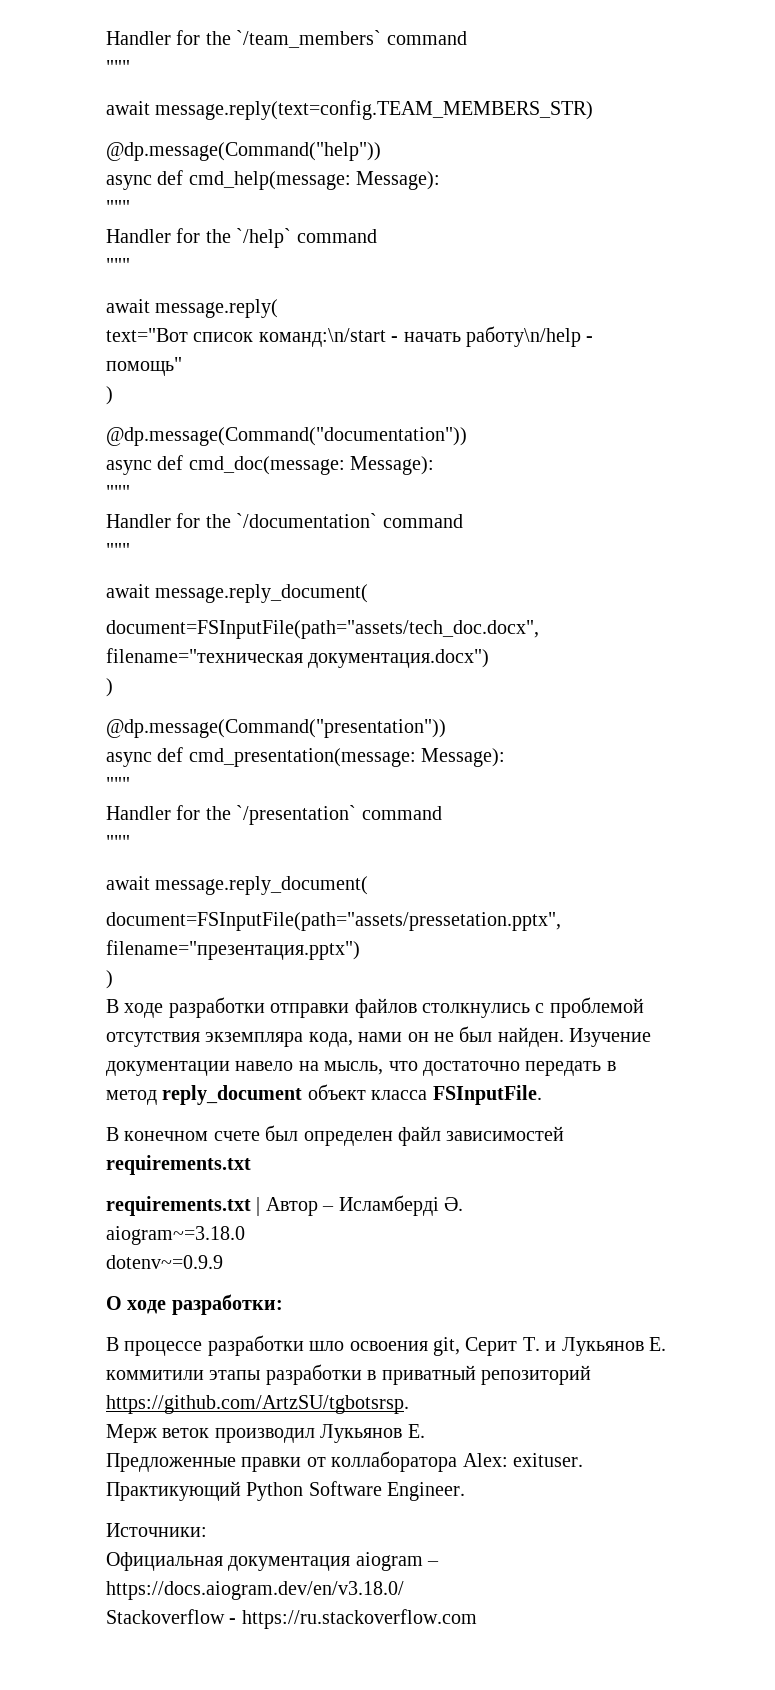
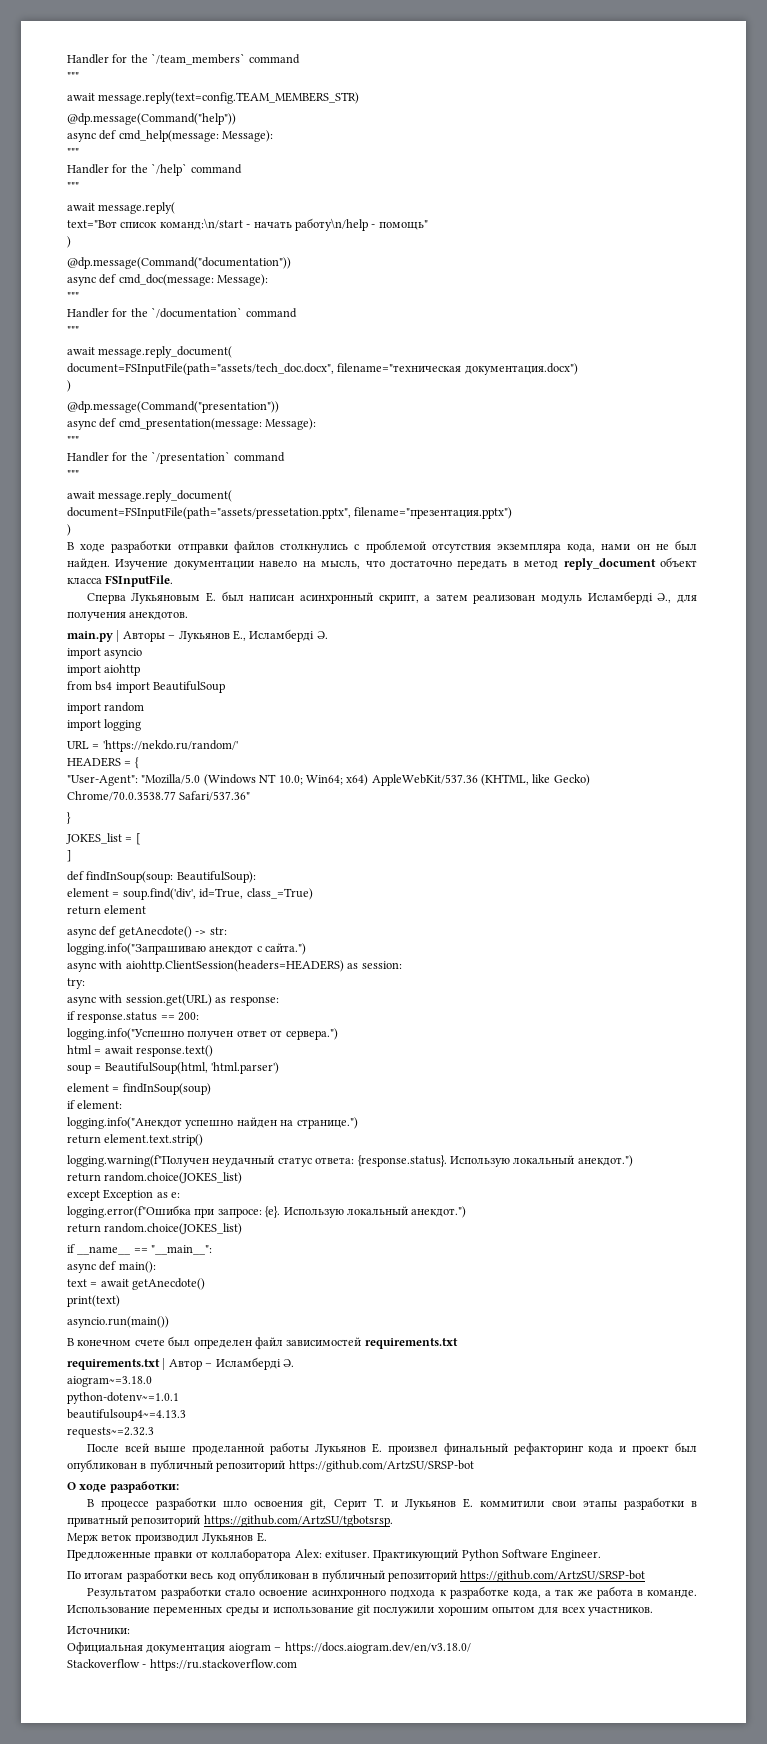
+ Сперва Лукьяновым Е. был написан асинхронный скрипт, а затем реализован модуль Исламберді Ә., для получения анекдотов.
+ main.py | Авторы – Лукьянов Е., Исламберді Ә.
+ import asyncio
+ import aiohttp
+ from bs4 import BeautifulSoup
+ import random
+ import logging
+ URL = 'https://nekdo.ru/random/'
+ HEADERS = {
+ "User-Agent": "Mozilla/5.0 (Windows NT 10.0; Win64; x64) AppleWebKit/537.36 (KHTML, like Gecko) Chrome/70.0.3538.77 Safari/537.36"
+ }
+ JOKES_list = [
+ ]
+ def findInSoup(soup: BeautifulSoup):
+ element = soup.find('div', id=True, class_=True)
+ return element
+ async def getAnecdote() -> str:
+ logging.info("Запрашиваю анекдот с сайта.")
+ async with aiohttp.ClientSession(headers=HEADERS) as session:
+ try:
+ async with session.get(URL) as response:
+ if response.status == 200:
+ logging.info("Успешно получен ответ от сервера.")
+ html = await response.text()
+ soup = BeautifulSoup(html, 'html.parser')
+ element = findInSoup(soup)
+ if element:
+ logging.info("Анекдот успешно найден на странице.")
+ return element.text.strip()
+ logging.warning(f"Получен неудачный статус ответа: {response.status}. Использую локальный анекдот.")
+ return random.choice(JOKES_list)
+ except Exception as e:
+ logging.error(f"Ошибка при запросе: {e}. Использую локальный анекдот.")
+ return random.choice(JOKES_list)
+ if __name__ == "__main__":
+ async def main():
+ text = await getAnecdote()
+ print(text)
+ asyncio.run(main())
- dotenv~=0.9.9
+ python-dotenv~=1.0.1
+ beautifulsoup4~=4.13.3
+ requests~=2.32.3
+ После всей выше проделанной работы Лукьянов Е. произвел финальный рефакторинг кода и проект был опубликован в публичный репозиторий https://github.com/ArtzSU/SRSP-bot
- В процессе разработки шло освоения git, Серит Т. и Лукьянов Е. коммитили этапы разработки в приватный репозиторий https://github.com/ArtzSU/tgbotsrsp.
+ В процессе разработки шло освоения git, Серит Т. и Лукьянов Е. коммитили свои этапы разработки в приватный репозиторий https://github.com/ArtzSU/tgbotsrsp.
+ По итогам разработки весь код опубликован в публичный репозиторий https://github.com/ArtzSU/SRSP-bot
+ Результатом разработки стало освоение асинхронного подхода к разработке кода, а так же работа в команде. Использование переменных среды и использование git послужили хорошим опытом для всех участников.

